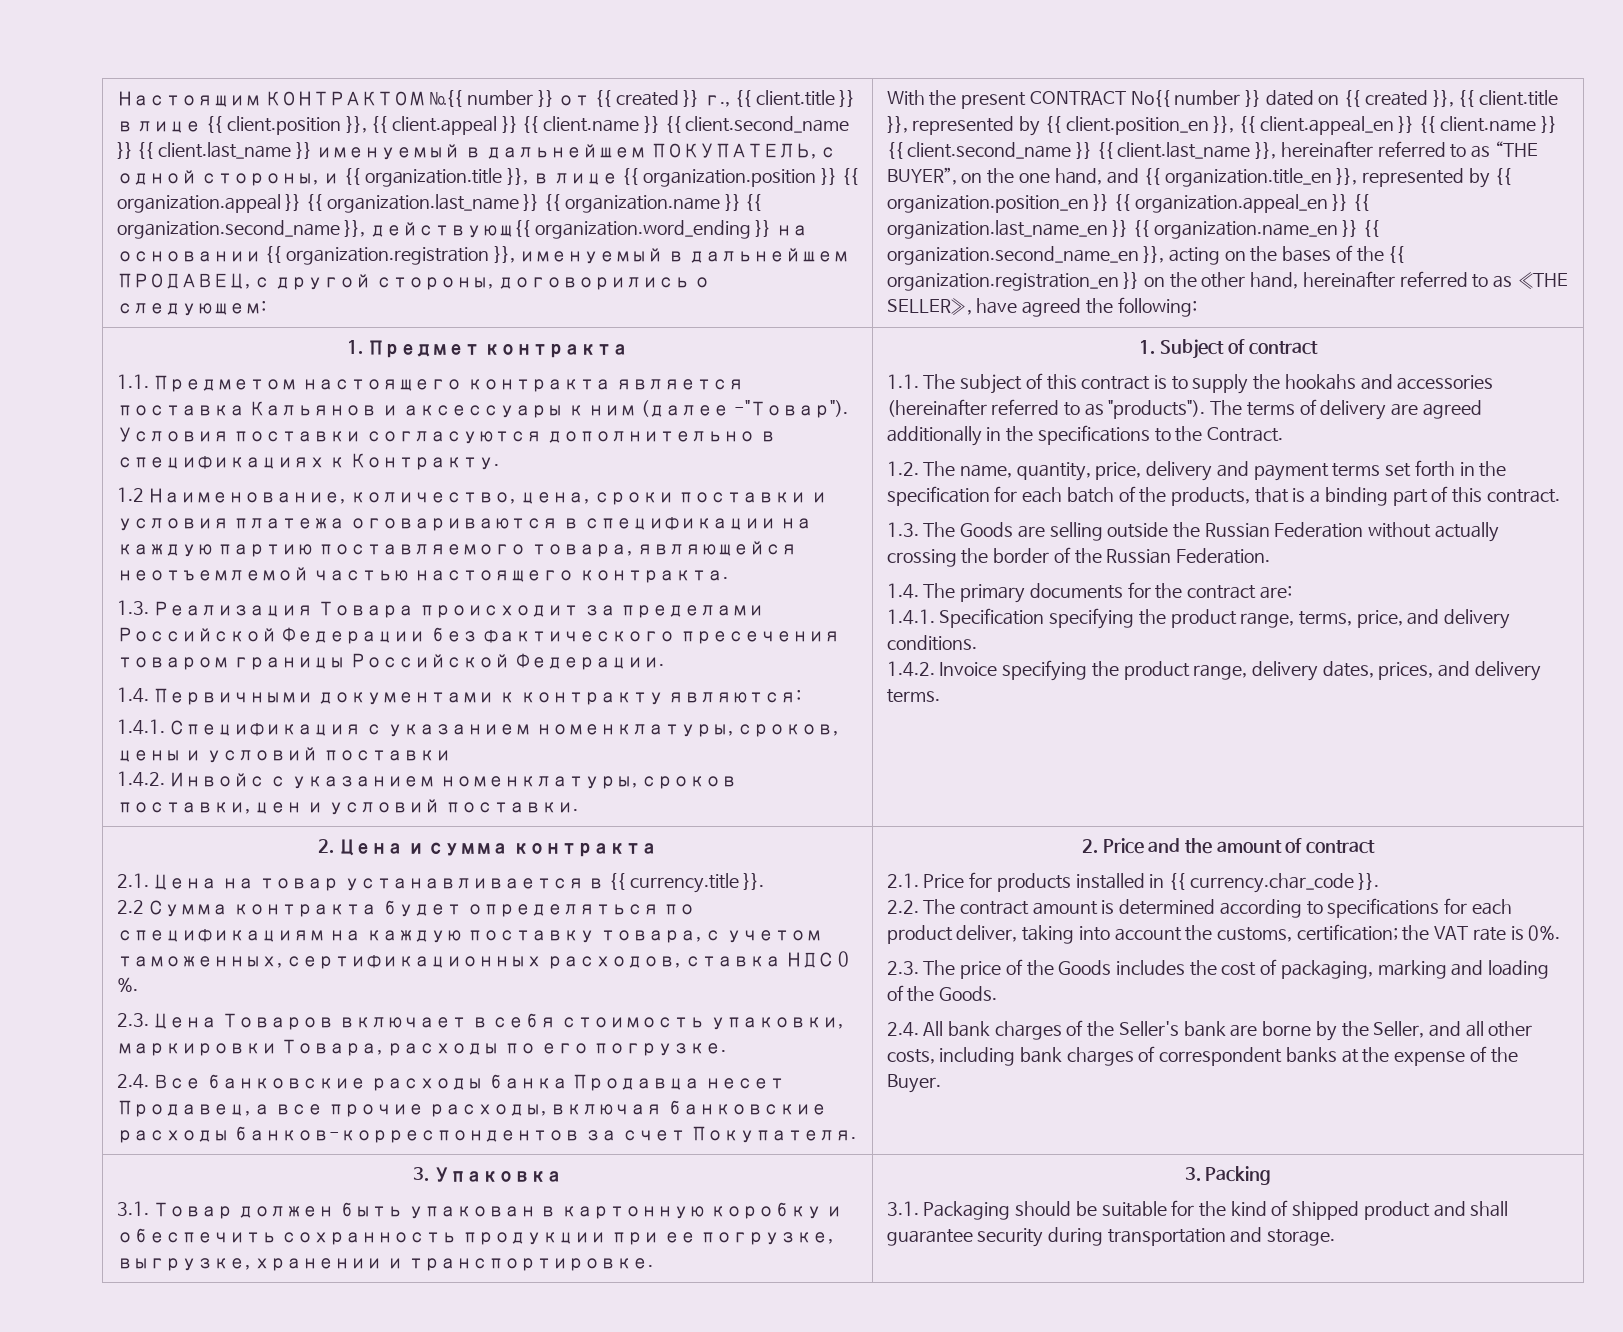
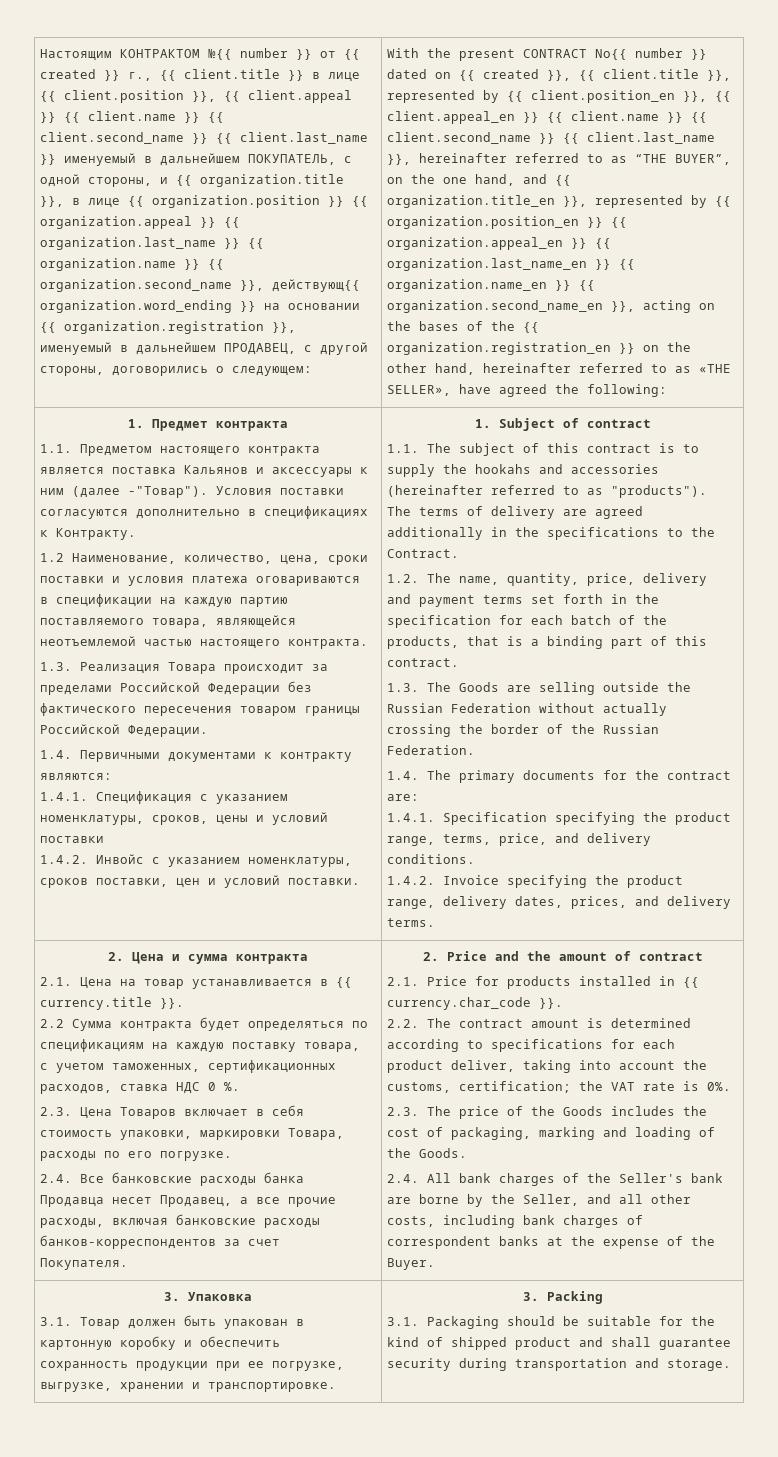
- 1.3. Реализация Товара происходит за пределами Российской Федерации без фактического пресечения товаром границы Российской Федерации.
+ 1.3. Реализация Товара происходит за пределами Российской Федерации без фактического пересечения товаром границы Российской Федерации.

